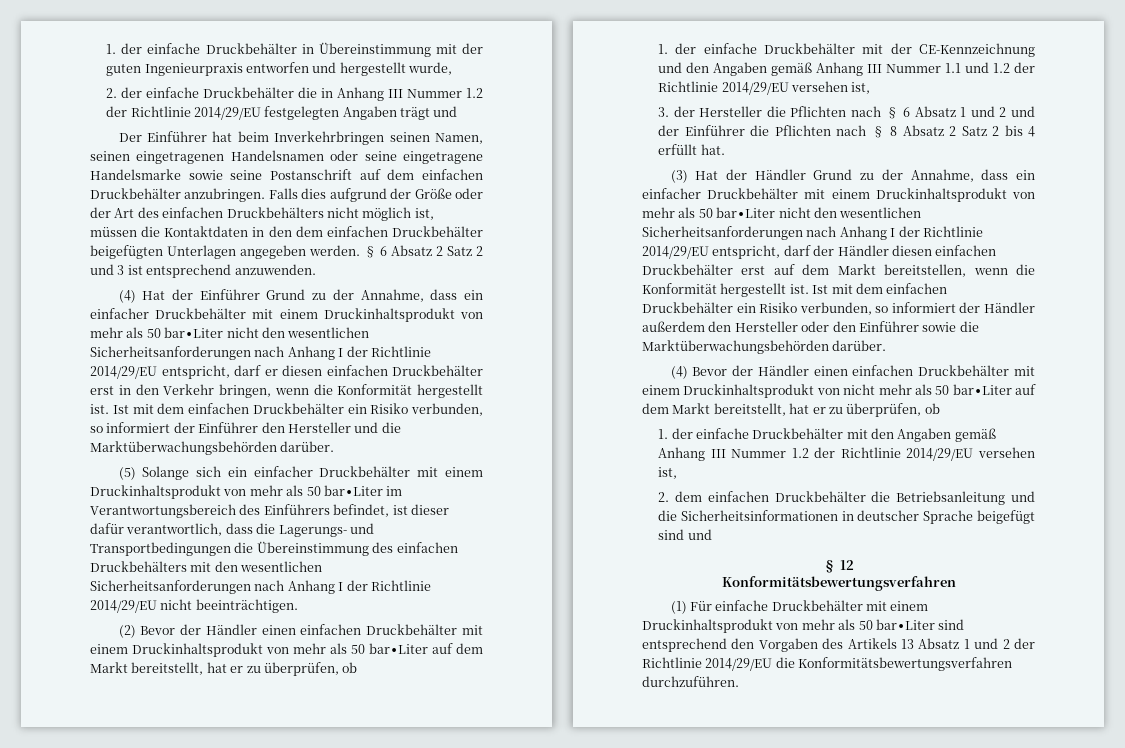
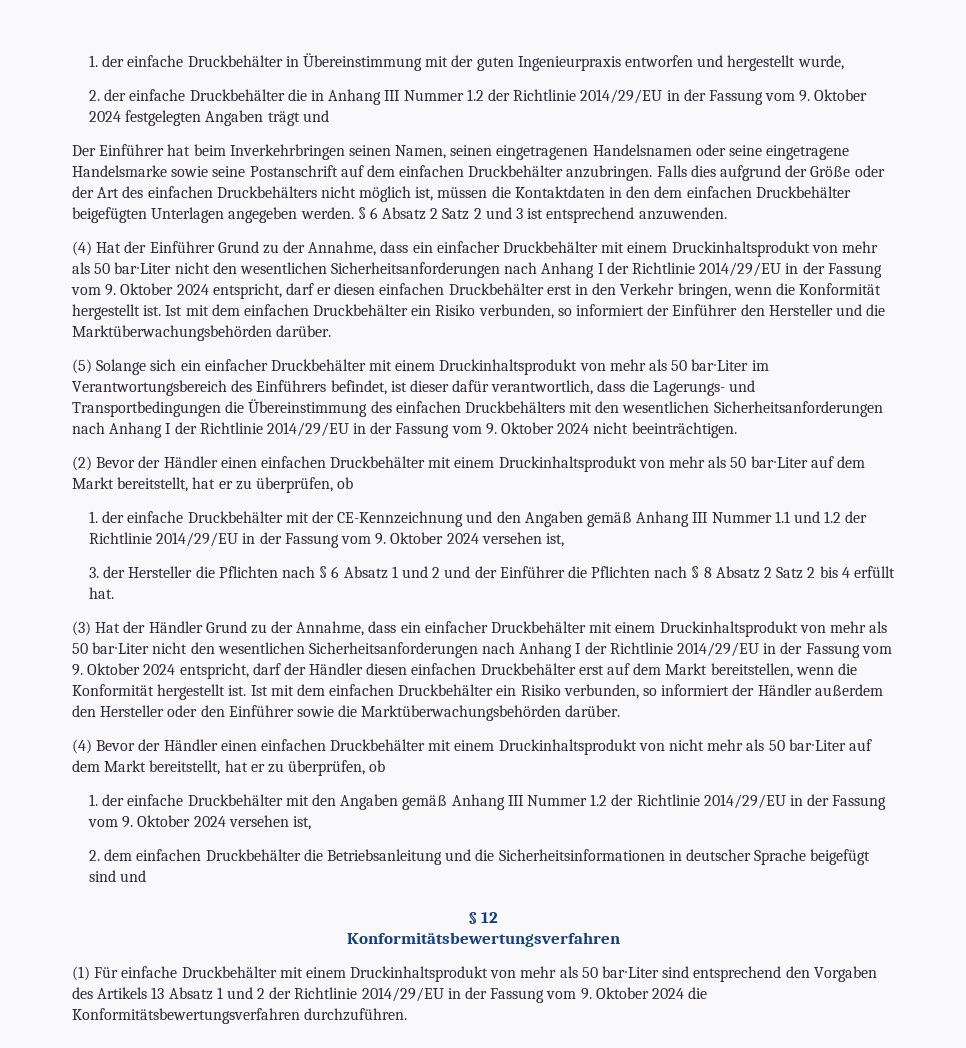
- 2. der einfache Druckbehälter die in Anhang III Nummer 1.2 der Richtlinie 2014/29/EU festgelegten Angaben trägt und
+ 2. der einfache Druckbehälter die in Anhang III Nummer 1.2 der Richtlinie 2014/29/EU in der Fassung vom 9. Oktober 2024 festgelegten Angaben trägt und
- (4) Hat der Einführer Grund zu der Annahme, dass ein einfacher Druckbehälter mit einem Druckinhaltsprodukt von mehr als 50 bar∙Liter nicht den wesentlichen Sicherheitsanforderungen nach Anhang I der Richtlinie 2014/29/EU entspricht, darf er diesen einfachen Druckbehälter erst in den Verkehr bringen, wenn die Konformität hergestellt ist.
+ (4) Hat der Einführer Grund zu der Annahme, dass ein einfacher Druckbehälter mit einem Druckinhaltsprodukt von mehr als 50 bar∙Liter nicht den wesentlichen Sicherheitsanforderungen nach Anhang I der Richtlinie 2014/29/EU in der Fassung vom 9. Oktober 2024 entspricht, darf er diesen einfachen Druckbehälter erst in den Verkehr bringen, wenn die Konformität hergestellt ist.
- (5) Solange sich ein einfacher Druckbehälter mit einem Druckinhaltsprodukt von mehr als 50 bar∙Liter im Verantwortungsbereich des Einführers befindet, ist dieser dafür verantwortlich, dass die Lagerungs- und Transportbedingungen die Übereinstimmung des einfachen Druckbehälters mit den wesentlichen Sicherheitsanforderungen nach Anhang I der Richtlinie 2014/29/EU nicht beeinträchtigen.
+ (5) Solange sich ein einfacher Druckbehälter mit einem Druckinhaltsprodukt von mehr als 50 bar∙Liter im Verantwortungsbereich des Einführers befindet, ist dieser dafür verantwortlich, dass die Lagerungs- und Transportbedingungen die Übereinstimmung des einfachen Druckbehälters mit den wesentlichen Sicherheitsanforderungen nach Anhang I der Richtlinie 2014/29/EU in der Fassung vom 9. Oktober 2024 nicht beeinträchtigen.
- 1. der einfache Druckbehälter mit der CE-Kennzeichnung und den Angaben gemäß Anhang III Nummer 1.1 und 1.2 der Richtlinie 2014/29/EU versehen ist,
+ 1. der einfache Druckbehälter mit der CE-Kennzeichnung und den Angaben gemäß Anhang III Nummer 1.1 und 1.2 der Richtlinie 2014/29/EU in der Fassung vom 9. Oktober 2024 versehen ist,
- (3) Hat der Händler Grund zu der Annahme, dass ein einfacher Druckbehälter mit einem Druckinhaltsprodukt von mehr als 50 bar∙Liter nicht den wesentlichen Sicherheitsanforderungen nach Anhang I der Richtlinie 2014/29/EU entspricht, darf der Händler diesen einfachen Druckbehälter erst auf dem Markt bereitstellen, wenn die Konformität hergestellt ist.
+ (3) Hat der Händler Grund zu der Annahme, dass ein einfacher Druckbehälter mit einem Druckinhaltsprodukt von mehr als 50 bar∙Liter nicht den wesentlichen Sicherheitsanforderungen nach Anhang I der Richtlinie 2014/29/EU in der Fassung vom 9. Oktober 2024 entspricht, darf der Händler diesen einfachen Druckbehälter erst auf dem Markt bereitstellen, wenn die Konformität hergestellt ist.
- 1. der einfache Druckbehälter mit den Angaben gemäß Anhang III Nummer 1.2 der Richtlinie 2014/29/EU versehen ist,
+ 1. der einfache Druckbehälter mit den Angaben gemäß Anhang III Nummer 1.2 der Richtlinie 2014/29/EU in der Fassung vom 9. Oktober 2024 versehen ist,
- (1) Für einfache Druckbehälter mit einem Druckinhaltsprodukt von mehr als 50 bar∙Liter sind entsprechend den Vorgaben des Artikels 13 Absatz 1 und 2 der Richtlinie 2014/29/EU die Konformitätsbewertungsverfahren durchzuführen.
+ (1) Für einfache Druckbehälter mit einem Druckinhaltsprodukt von mehr als 50 bar∙Liter sind entsprechend den Vorgaben des Artikels 13 Absatz 1 und 2 der Richtlinie 2014/29/EU in der Fassung vom 9. Oktober 2024 die Konformitätsbewertungsverfahren durchzuführen.

